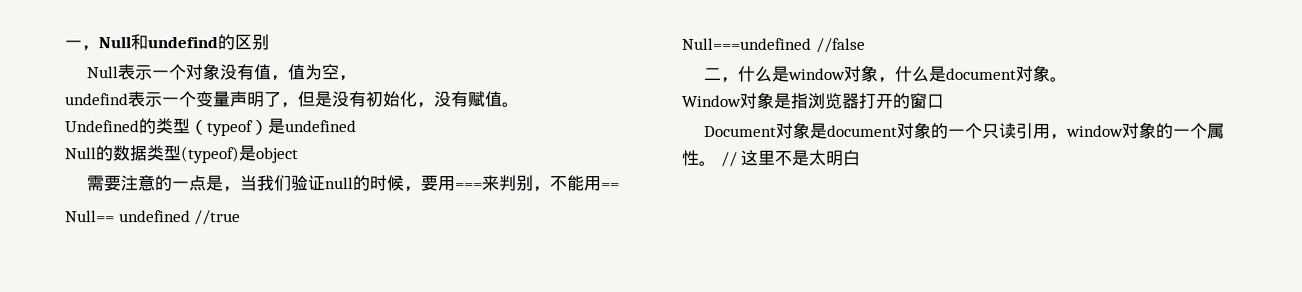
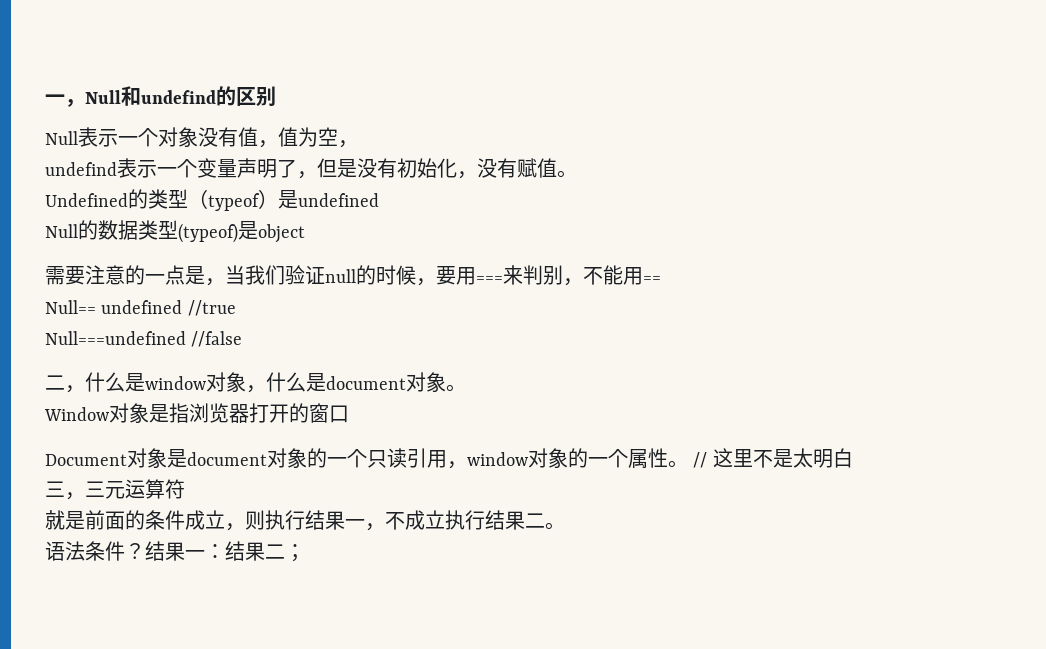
+ 三，三元运算符
+ 就是前面的条件成立，则执行结果一，不成立执行结果二。
+ 语法条件？结果一：结果二；

